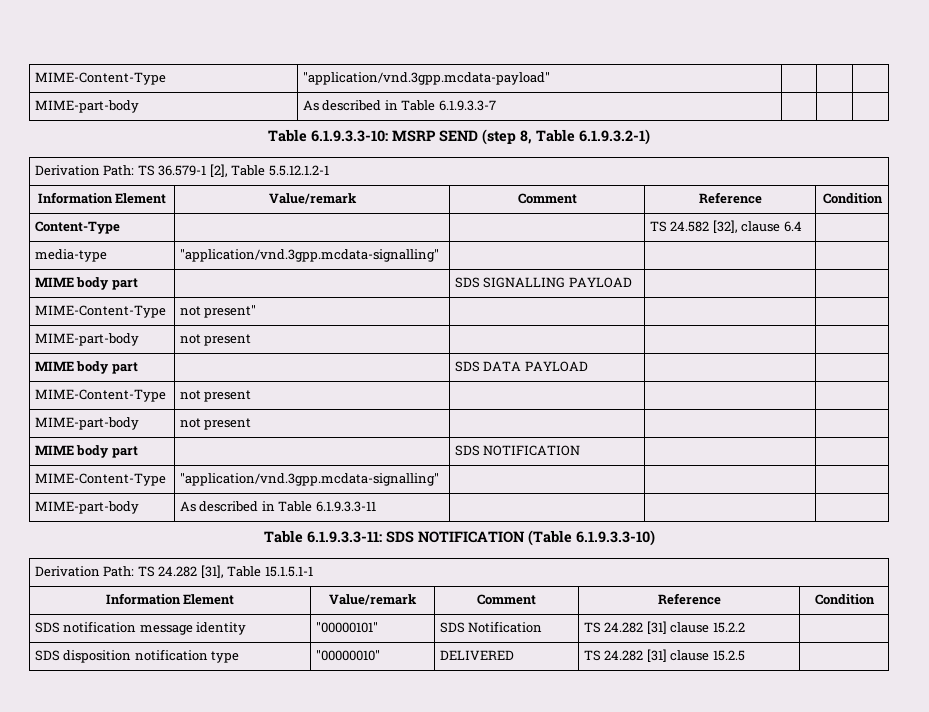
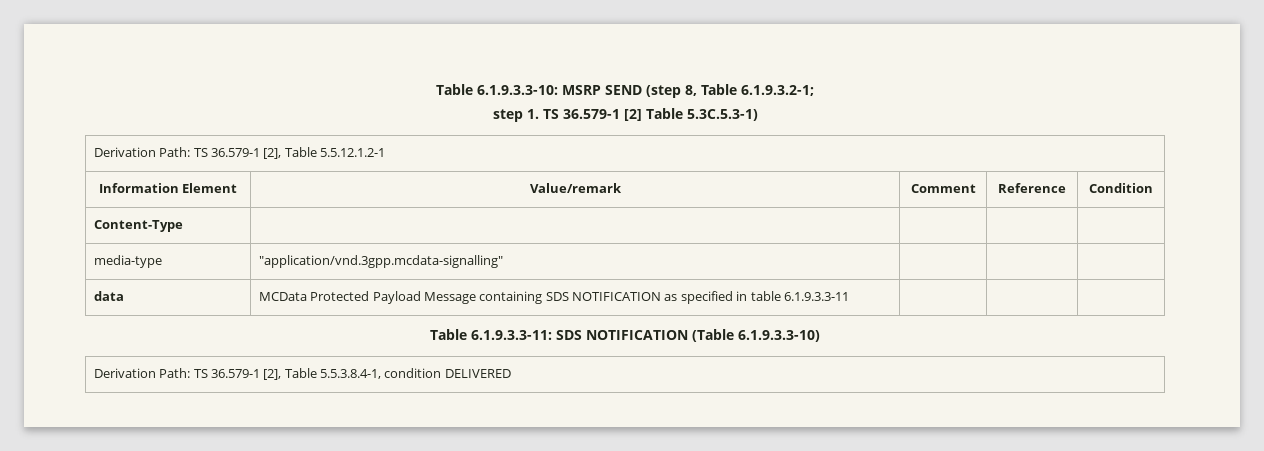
- MIME-Content-Type | "application/vnd.3gpp.mcdata-payload" | | |
- MIME-part-body | As described in Table 6.1.9.3.3-7 | | |
- Table 6.1.9.3.3-10: MSRP SEND (step 8, Table 6.1.9.3.2-1)
+ Table 6.1.9.3.3-10: MSRP SEND (step 8, Table 6.1.9.3.2-1;
+ step 1. TS 36.579-1 [2] Table 5.3C.5.3-1)
- Content-Type | | | TS 24.582 [32], clause 6.4 |
+ Content-Type | | | |
  media-type | "application/vnd.3gpp.mcdata-signalling" | | |
- MIME body part | | SDS SIGNALLING PAYLOAD | |
- MIME-Content-Type | not present" | | |
- MIME-part-body | not present | | |
- MIME body part | | SDS DATA PAYLOAD | |
- MIME-Content-Type | not present | | |
- MIME-part-body | not present | | |
- MIME body part | | SDS NOTIFICATION | |
- MIME-Content-Type | "application/vnd.3gpp.mcdata-signalling" | | |
- MIME-part-body | As described in Table 6.1.9.3.3-11 | | |
+ data | MCData Protected Payload Message containing SDS NOTIFICATION as specified in table 6.1.9.3.3-11 | | |
- Derivation Path: TS 24.282 [31], Table 15.1.5.1-1
- Information Element | Value/remark | Comment | Reference | Condition
- SDS notification message identity | "00000101" | SDS Notification | TS 24.282 [31] clause 15.2.2 |
- SDS disposition notification type | "00000010" | DELIVERED | TS 24.282 [31] clause 15.2.5 |
+ Derivation Path: TS 36.579-1 [2], Table 5.5.3.8.4-1, condition DELIVERED

